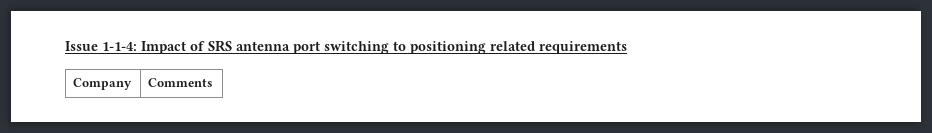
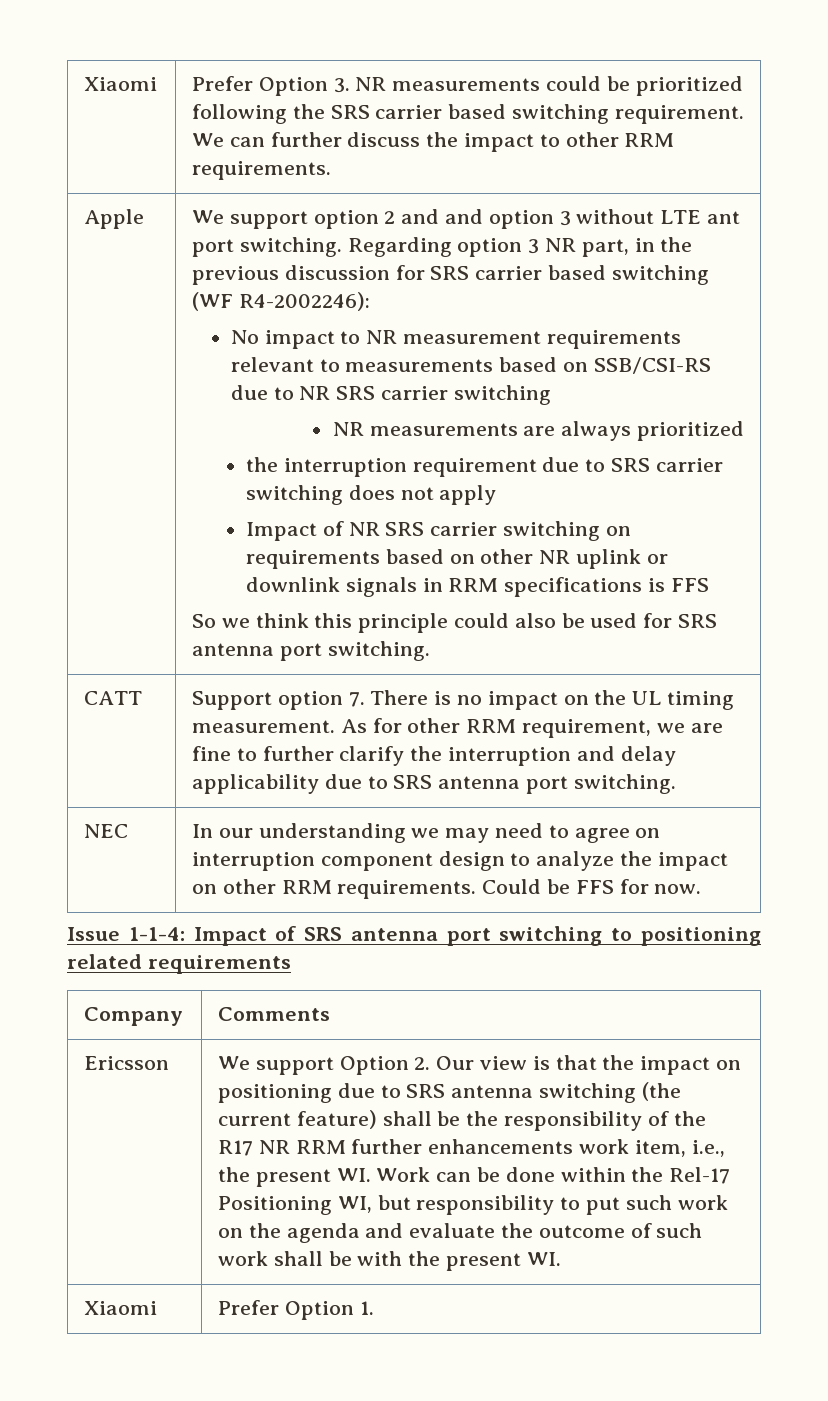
+ Xiaomi | Prefer Option 3. NR measurements could be prioritized following the SRS carrier based switching requirement. We can further discuss the impact to other RRM requirements.
+ Apple | We support option 2 and and option 3 without LTE ant port switching. Regarding option 3 NR part, in the previous discussion for SRS carrier based switching (WF R4-2002246):
+ No impact to NR measurement requirements relevant to measurements based on SSB/CSI-RS due to NR SRS carrier switching
+ NR measurements are always prioritized
+ the interruption requirement due to SRS carrier switching does not apply
+ Impact of NR SRS carrier switching on requirements based on other NR uplink or downlink signals in RRM specifications is FFS
+ So we think this principle could also be used for SRS antenna port switching.
+ CATT | Support option 7. There is no impact on the UL timing measurement. As for other RRM requirement, we are fine to further clarify the interruption and delay applicability due to SRS antenna port switching.
+ NEC | In our understanding we may need to agree on interruption component design to analyze the impact on other RRM requirements. Could be FFS for now.
+ Ericsson | We support Option 2. Our view is that the impact on positioning due to SRS antenna switching (the current feature) shall be the responsibility of the R17 NR RRM further enhancements work item, i.e., the present WI. Work can be done within the Rel-17 Positioning WI, but responsibility to put such work on the agenda and evaluate the outcome of such work shall be with the present WI.
+ Xiaomi | Prefer Option 1.

